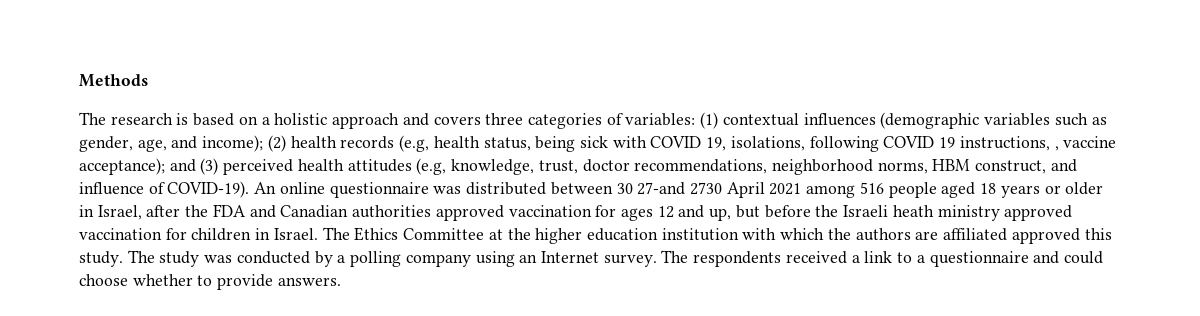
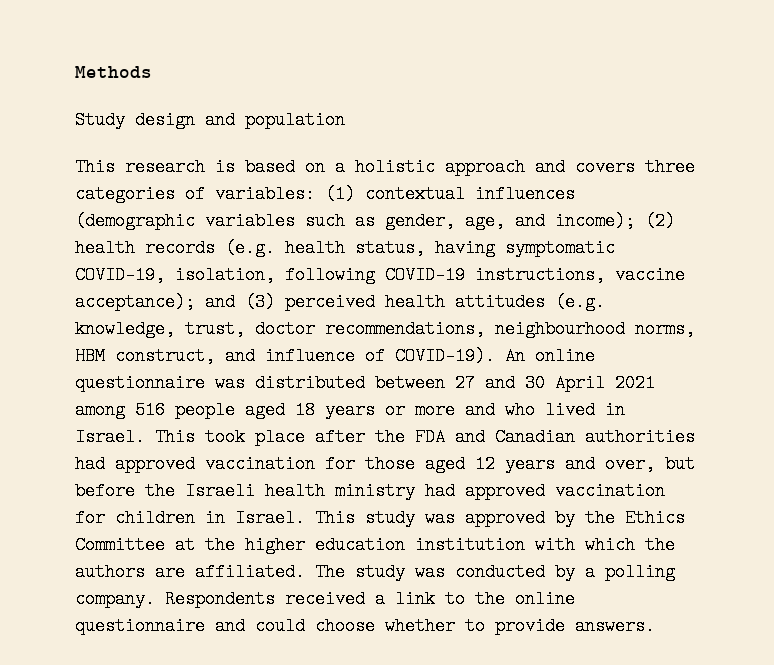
- The research is based on a holistic approach and covers three categories of variables: (1) contextual influences (demographic variables such as gender, age, and income); (2) health records (e.g, health status, being sick with COVID 19, isolations, following COVID 19 instructions, , vaccine acceptance); and (3) perceived health attitudes (e.g, knowledge, trust, doctor recommendations, neighborhood norms, HBM construct, and influence of COVID-19).
+ Study design and population
+ This research is based on a holistic approach and covers three categories of variables: (1) contextual influences (demographic variables such as gender, age, and income); (2) health records (e.g. health status, having symptomatic COVID-19, isolation, following COVID-19 instructions, vaccine acceptance); and (3) perceived health attitudes (e.g. knowledge, trust, doctor recommendations, neighbourhood norms, HBM construct, and influence of COVID-19).
- An online questionnaire was distributed between 30 27-and 2730 April 2021 among 516 people aged 18 years or older in Israel, after the FDA and Canadian authorities approved vaccination for ages 12 and up, but before the Israeli heath ministry approved vaccination for children in Israel.
+ An online questionnaire was distributed between 27 and 30 April 2021 among 516 people aged 18 years or more and who lived in Israel. This took place after the FDA and Canadian authorities had approved vaccination for those aged 12 years and over, but before the Israeli health ministry had approved vaccination for children in Israel.
- The Ethics Committee at the higher education institution with which the authors are affiliated approved this study.
+ This study was approved by the Ethics Committee at the higher education institution with which the authors are affiliated.
- The study was conducted by a polling company using an Internet survey. The respondents received a link to a questionnaire and could choose whether to provide answers.
+ The study was conducted by a polling company. Respondents received a link to the online questionnaire and could choose whether to provide answers.

